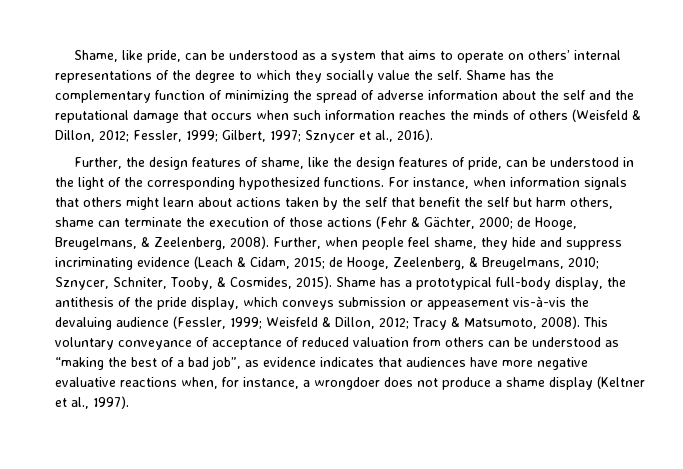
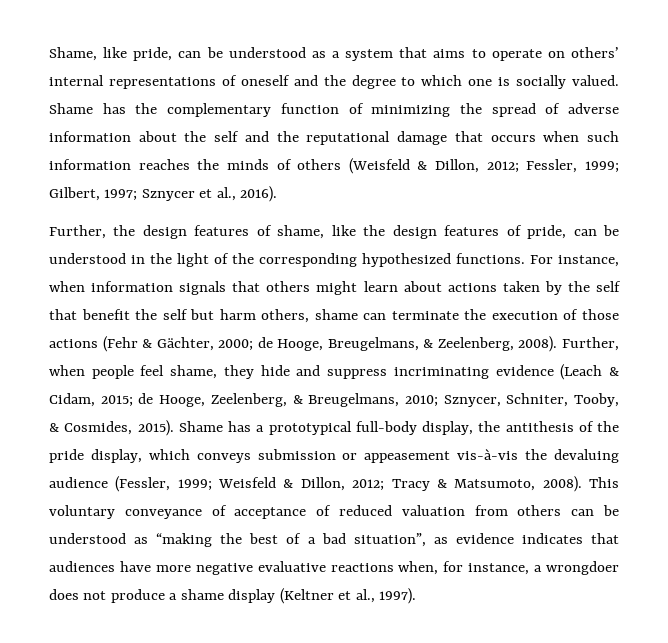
- Shame, like pride, can be understood as a system that aims to operate on others’ internal representations of the degree to which they socially value the self.
+ Shame, like pride, can be understood as a system that aims to operate on others’ internal representations of oneself and the degree to which one is socially valued.
- This voluntary conveyance of acceptance of reduced valuation from others can be understood as “making the best of a bad job”, as evidence indicates that audiences have more negative evaluative reactions when, for instance, a wrongdoer does not produce a shame display (Keltner et al., 1997).
+ This voluntary conveyance of acceptance of reduced valuation from others can be understood as “making the best of a bad situation”, as evidence indicates that audiences have more negative evaluative reactions when, for instance, a wrongdoer does not produce a shame display (Keltner et al., 1997).

